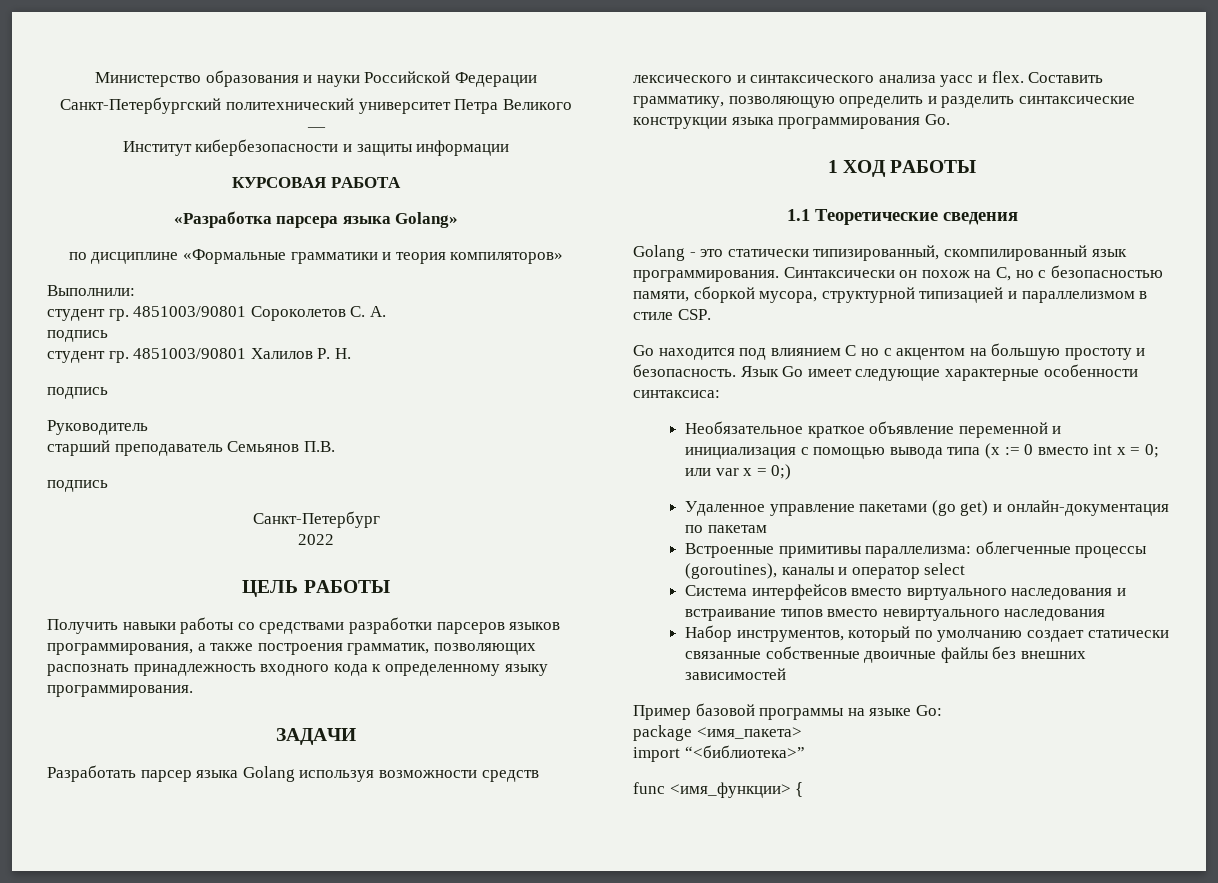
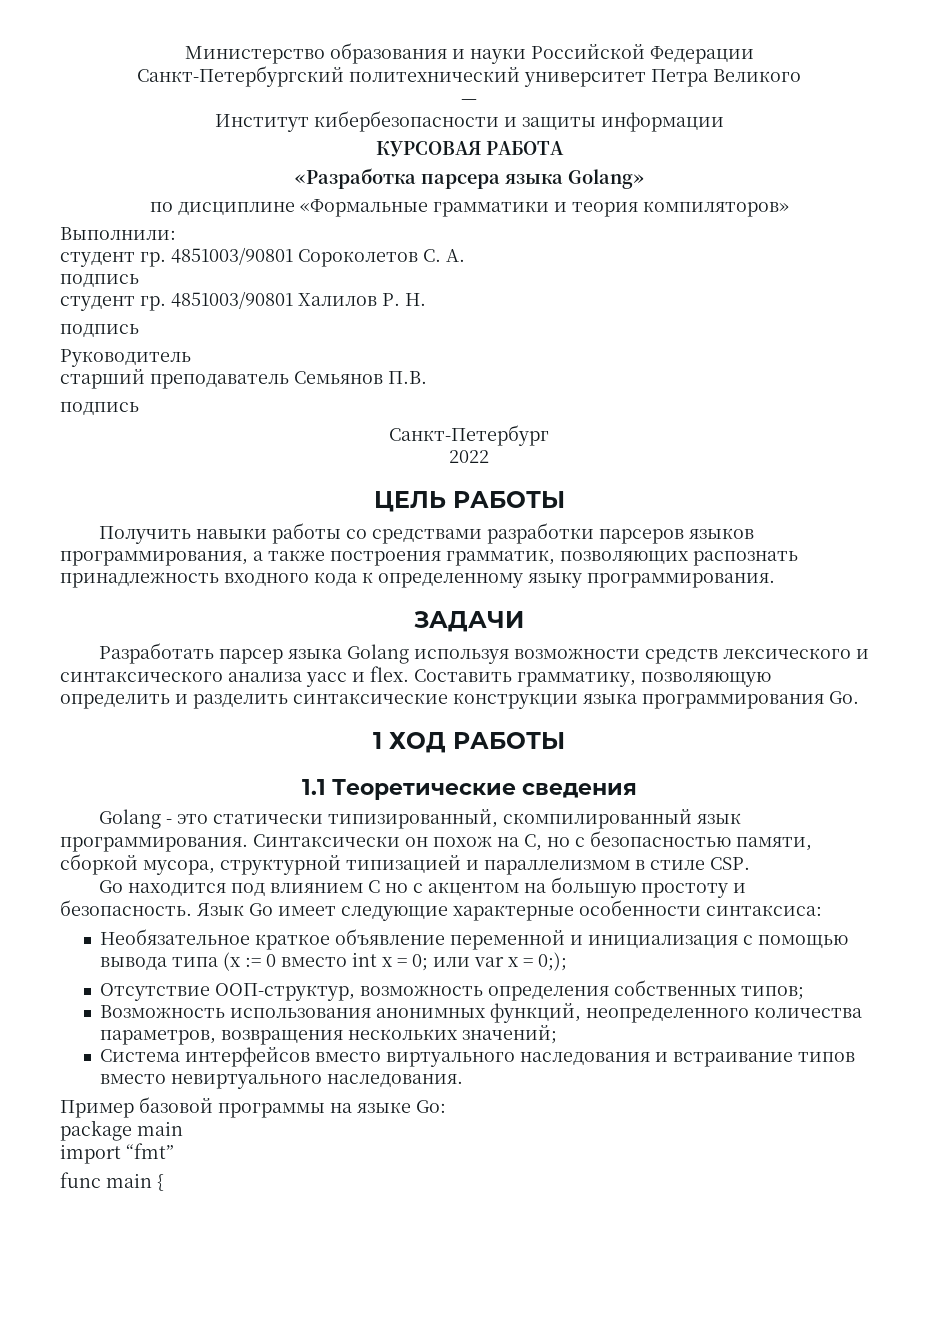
- Необязательное краткое объявление переменной и инициализация с помощью вывода типа (x := 0 вместо int x = 0; или var x = 0;)
- Удаленное управление пакетами (go get) и онлайн-документация по пакетам
- Встроенные примитивы параллелизма: облегченные процессы (goroutines), каналы и оператор select
+ Необязательное краткое объявление переменной и инициализация с помощью вывода типа (x := 0 вместо int x = 0; или var x = 0;);
+ Отсутствие ООП-структур, возможность определения собственных типов;
+ Возможность использования анонимных функций, неопределенного количества параметров, возвращения нескольких значений;
- Система интерфейсов вместо виртуального наследования и встраивание типов вместо невиртуального наследования
- Набор инструментов, который по умолчанию создает статически связанные собственные двоичные файлы без внешних зависимостей
+ Система интерфейсов вместо виртуального наследования и встраивание типов вместо невиртуального наследования.
- package <имя_пакета>
+ package main
- import “<библиотека>”
+ import “fmt”
- func <имя_функции> {
+ func main {

